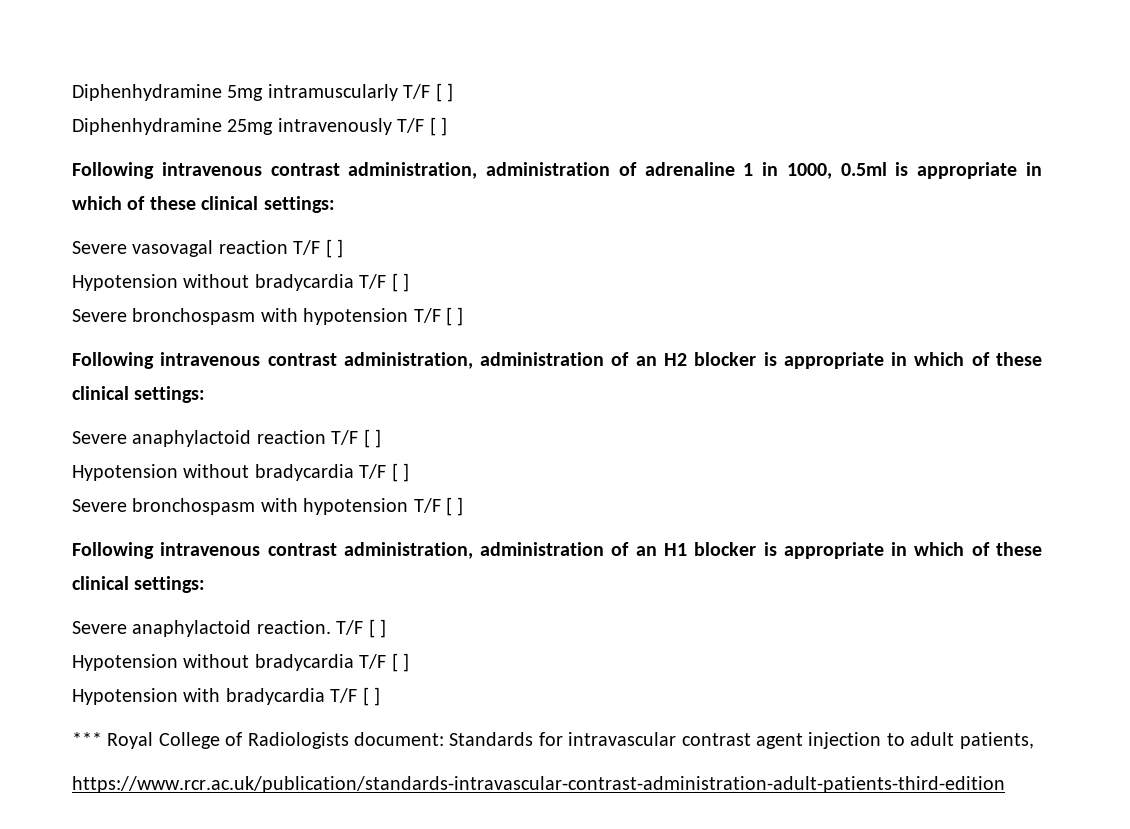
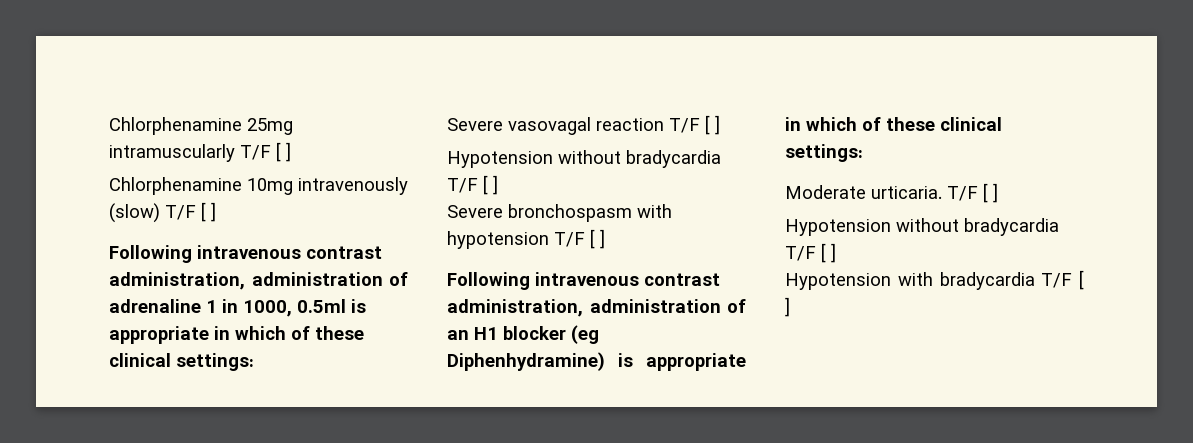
- Diphenhydramine 5mg intramuscularly T/F [ ]
+ Chlorphenamine 25mg intramuscularly T/F [ ]
- Diphenhydramine 25mg intravenously T/F [ ]
+ Chlorphenamine 10mg intravenously (slow) T/F [ ]
- Following intravenous contrast administration, administration of an H2 blocker is appropriate in which of these clinical settings:
- Severe anaphylactoid reaction T/F [ ]
- Hypotension without bradycardia T/F [ ]
- Severe bronchospasm with hypotension T/F [ ]
- Following intravenous contrast administration, administration of an H1 blocker is appropriate in which of these clinical settings:
- Severe anaphylactoid reaction.
+ Following intravenous contrast administration, administration of an H1 blocker (eg Diphenhydramine) is appropriate in which of these clinical settings:
+ Moderate urticaria.
- *** Royal College of Radiologists document: Standards for intravascular contrast agent injection to adult patients,
- https://www.rcr.ac.uk/publication/standards-intravascular-contrast-administration-adult-patients-third-edition

